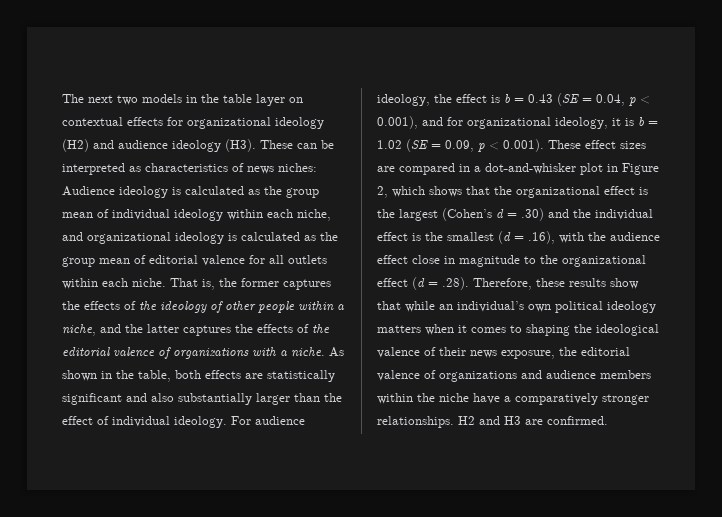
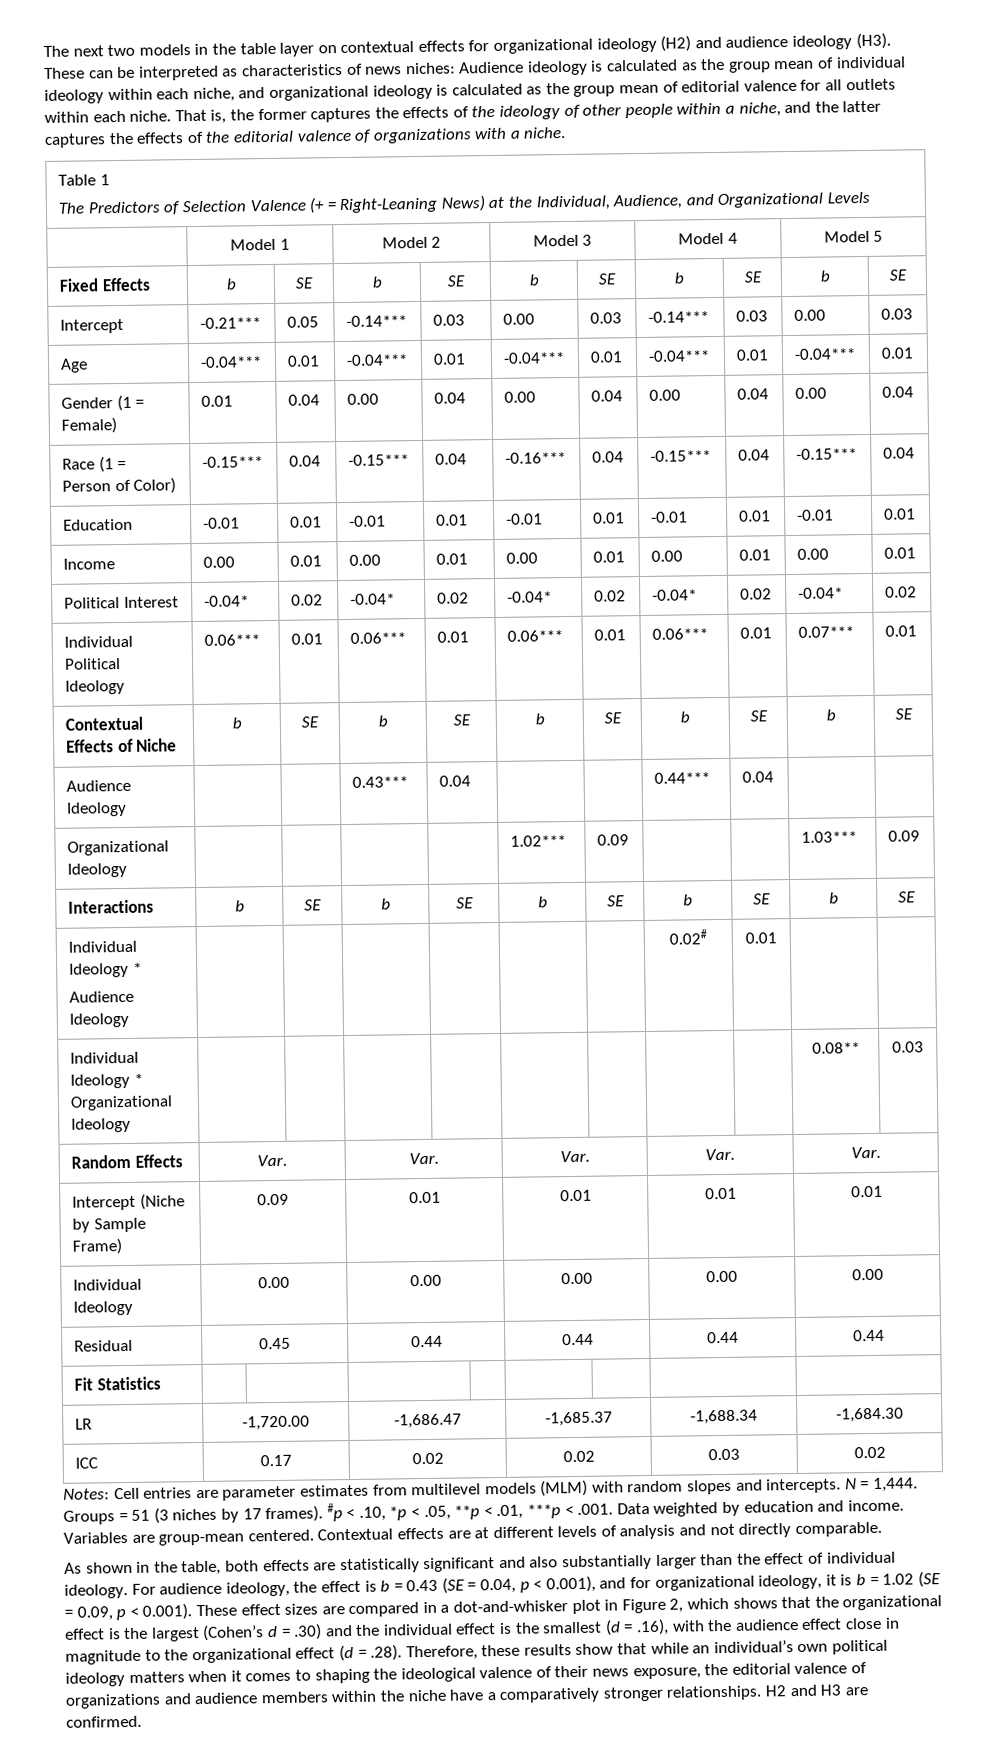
- That is, the former captures the effects of the ideology of other people within a niche, and the latter captures the effects of the editorial valence of organizations with a niche. As shown in the table, both effects are statistically significant and also substantially larger than the effect of individual ideology.
+ That is, the former captures the effects of the ideology of other people within a niche, and the latter captures the effects of the editorial valence of organizations with a niche.
+ Table 1
+ The Predictors of Selection Valence (+ = Right-Leaning News) at the Individual, Audience, and Organizational Levels
+ | Model 1 | Model 2 | Model 3 | Model 4 | Model 5
+ Fixed Effects | b | SE | b | SE | b | SE | b | SE | b | SE
+ Intercept | -0.21*** | 0.05 | -0.14*** | 0.03 | 0.00 | 0.03 | -0.14*** | 0.03 | 0.00 | 0.03
+ Age | -0.04*** | 0.01 | -0.04*** | 0.01 | -0.04*** | 0.01 | -0.04*** | 0.01 | -0.04*** | 0.01
+ Gender (1 = Female) | 0.01 | 0.04 | 0.00 | 0.04 | 0.00 | 0.04 | 0.00 | 0.04 | 0.00 | 0.04
+ Race (1 = Person of Color) | -0.15*** | 0.04 | -0.15*** | 0.04 | -0.16*** | 0.04 | -0.15*** | 0.04 | -0.15*** | 0.04
+ Education | -0.01 | 0.01 | -0.01 | 0.01 | -0.01 | 0.01 | -0.01 | 0.01 | -0.01 | 0.01
+ Income | 0.00 | 0.01 | 0.00 | 0.01 | 0.00 | 0.01 | 0.00 | 0.01 | 0.00 | 0.01
+ Political Interest | -0.04* | 0.02 | -0.04* | 0.02 | -0.04* | 0.02 | -0.04* | 0.02 | -0.04* | 0.02
+ Individual Political Ideology | 0.06*** | 0.01 | 0.06*** | 0.01 | 0.06*** | 0.01 | 0.06*** | 0.01 | 0.07*** | 0.01
+ Contextual Effects of Niche | b | SE | b | SE | b | SE | b | SE | b | SE
+ Audience Ideology | | | 0.43*** | 0.04 | | | 0.44*** | 0.04 | |
+ Organizational Ideology | | | | | 1.02*** | 0.09 | | | 1.03*** | 0.09
+ Interactions | b | SE | b | SE | b | SE | b | SE | b | SE
+ Individual Ideology *
+ Audience Ideology | | | | | | | 0.02# | 0.01 | |
+ Individual Ideology * Organizational Ideology | | | | | | | | | 0.08** | 0.03
+ Random Effects | Var. | Var. | Var. | Var. | Var.
+ Intercept (Niche by Sample Frame) | 0.09 | 0.01 | 0.01 | 0.01 | 0.01
+ Individual Ideology | 0.00 | 0.00 | 0.00 | 0.00 | 0.00
+ Residual | 0.45 | 0.44 | 0.44 | 0.44 | 0.44
+ Fit Statistics | | | | | | | |
+ LR | -1,720.00 | -1,686.47 | -1,685.37 | -1,688.34 | -1,684.30
+ ICC | 0.17 | 0.02 | 0.02 | 0.03 | 0.02
+ Notes: Cell entries are parameter estimates from multilevel models (MLM) with random slopes and intercepts. N = 1,444. Groups = 51 (3 niches by 17 frames). #p < .10, *p < .05, **p < .01, ***p < .001. Data weighted by education and income. Variables are group-mean centered. Contextual effects are at different levels of analysis and not directly comparable.
+ As shown in the table, both effects are statistically significant and also substantially larger than the effect of individual ideology.

